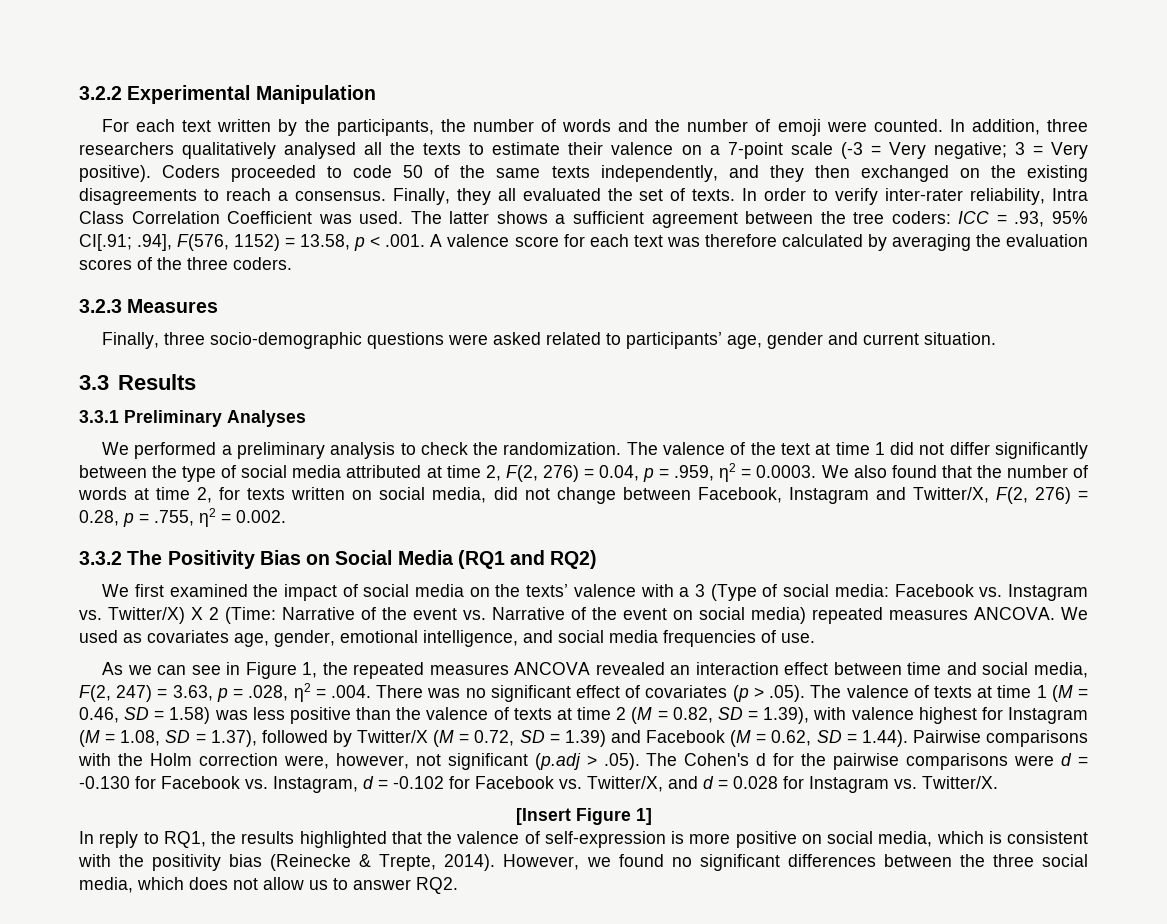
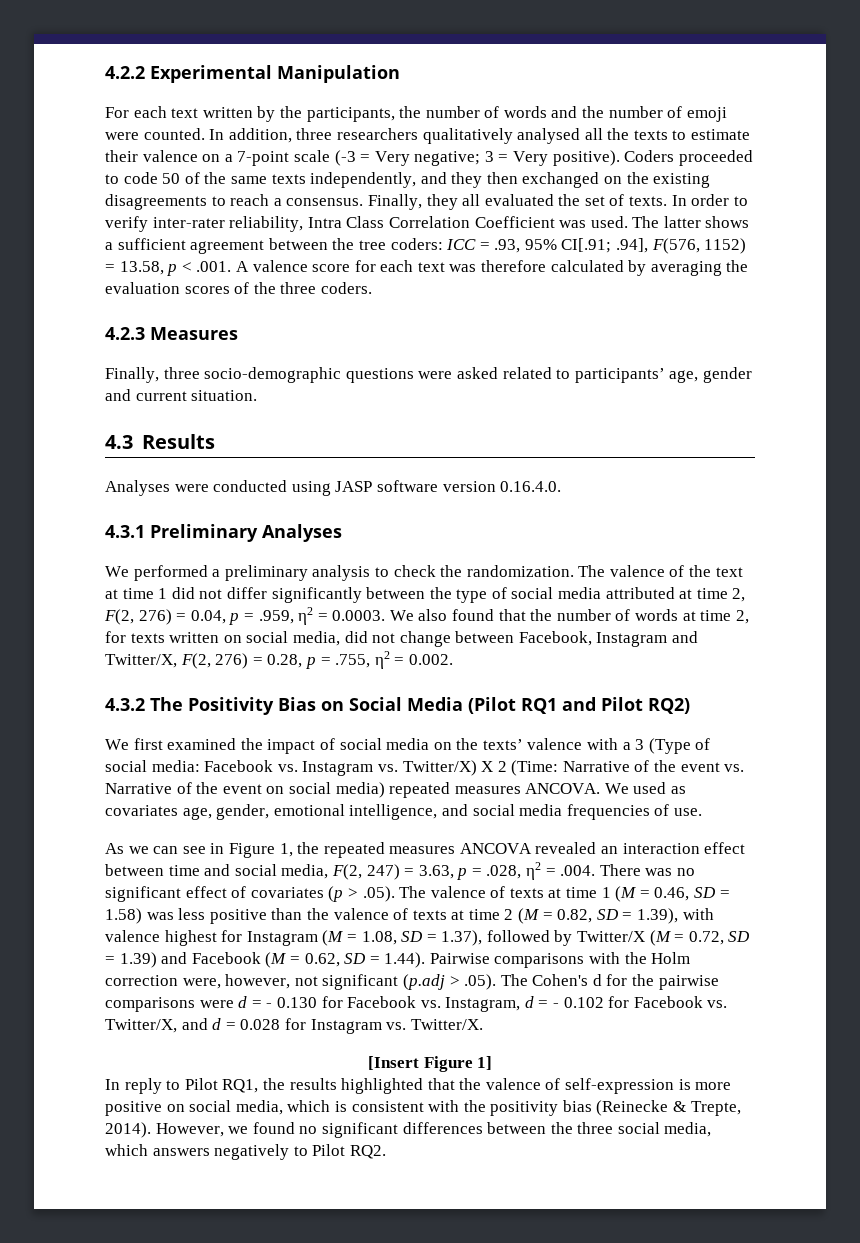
- 3.2.2 Experimental Manipulation
+ 4.2.2 Experimental Manipulation
- 3.2.3 Measures
+ 4.2.3 Measures
- 3.3 Results
+ 4.3 Results
- 3.3.1 Preliminary Analyses
+ Analyses were conducted using JASP software version 0.16.4.0.
+ 4.3.1 Preliminary Analyses
- 3.3.2 The Positivity Bias on Social Media (RQ1 and RQ2)
+ 4.3.2 The Positivity Bias on Social Media (Pilot RQ1 and Pilot RQ2)
- As we can see in Figure 1, the repeated measures ANCOVA revealed an interaction effect between time and social media, F(2, 247) = 3.63, p = .028, η2 = .004. There was no significant effect of covariates (p > .05). The valence of texts at time 1 (M = 0.46, SD = 1.58) was less positive than the valence of texts at time 2 (M = 0.82, SD = 1.39), with valence highest for Instagram (M = 1.08, SD = 1.37), followed by Twitter/X (M = 0.72, SD = 1.39) and Facebook (M = 0.62, SD = 1.44). Pairwise comparisons with the Holm correction were, however, not significant (p.adj > .05). The Cohen's d for the pairwise comparisons were d = -0.130 for Facebook vs. Instagram, d = -0.102 for Facebook vs. Twitter/X, and d = 0.028 for Instagram vs. Twitter/X.
+ As we can see in Figure 1, the repeated measures ANCOVA revealed an interaction effect between time and social media, F(2, 247) = 3.63, p = .028, η2 = .004. There was no significant effect of covariates (p > .05). The valence of texts at time 1 (M = 0.46, SD = 1.58) was less positive than the valence of texts at time 2 (M = 0.82, SD = 1.39), with valence highest for Instagram (M = 1.08, SD = 1.37), followed by Twitter/X (M = 0.72, SD = 1.39) and Facebook (M = 0.62, SD = 1.44). Pairwise comparisons with the Holm correction were, however, not significant (p.adj > .05). The Cohen's d for the pairwise comparisons were d = - 0.130 for Facebook vs. Instagram, d = - 0.102 for Facebook vs. Twitter/X, and d = 0.028 for Instagram vs. Twitter/X.
- In reply to RQ1, the results highlighted that the valence of self-expression is more positive on social media, which is consistent with the positivity bias (Reinecke & Trepte, 2014).
+ In reply to Pilot RQ1, the results highlighted that the valence of self-expression is more positive on social media, which is consistent with the positivity bias (Reinecke & Trepte, 2014).
- However, we found no significant differences between the three social media, which does not allow us to answer RQ2.
+ However, we found no significant differences between the three social media, which answers negatively to Pilot RQ2.

